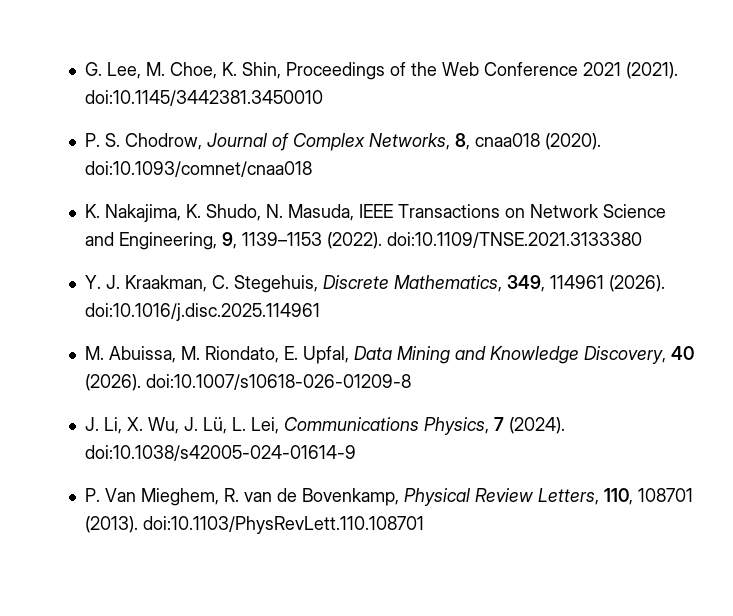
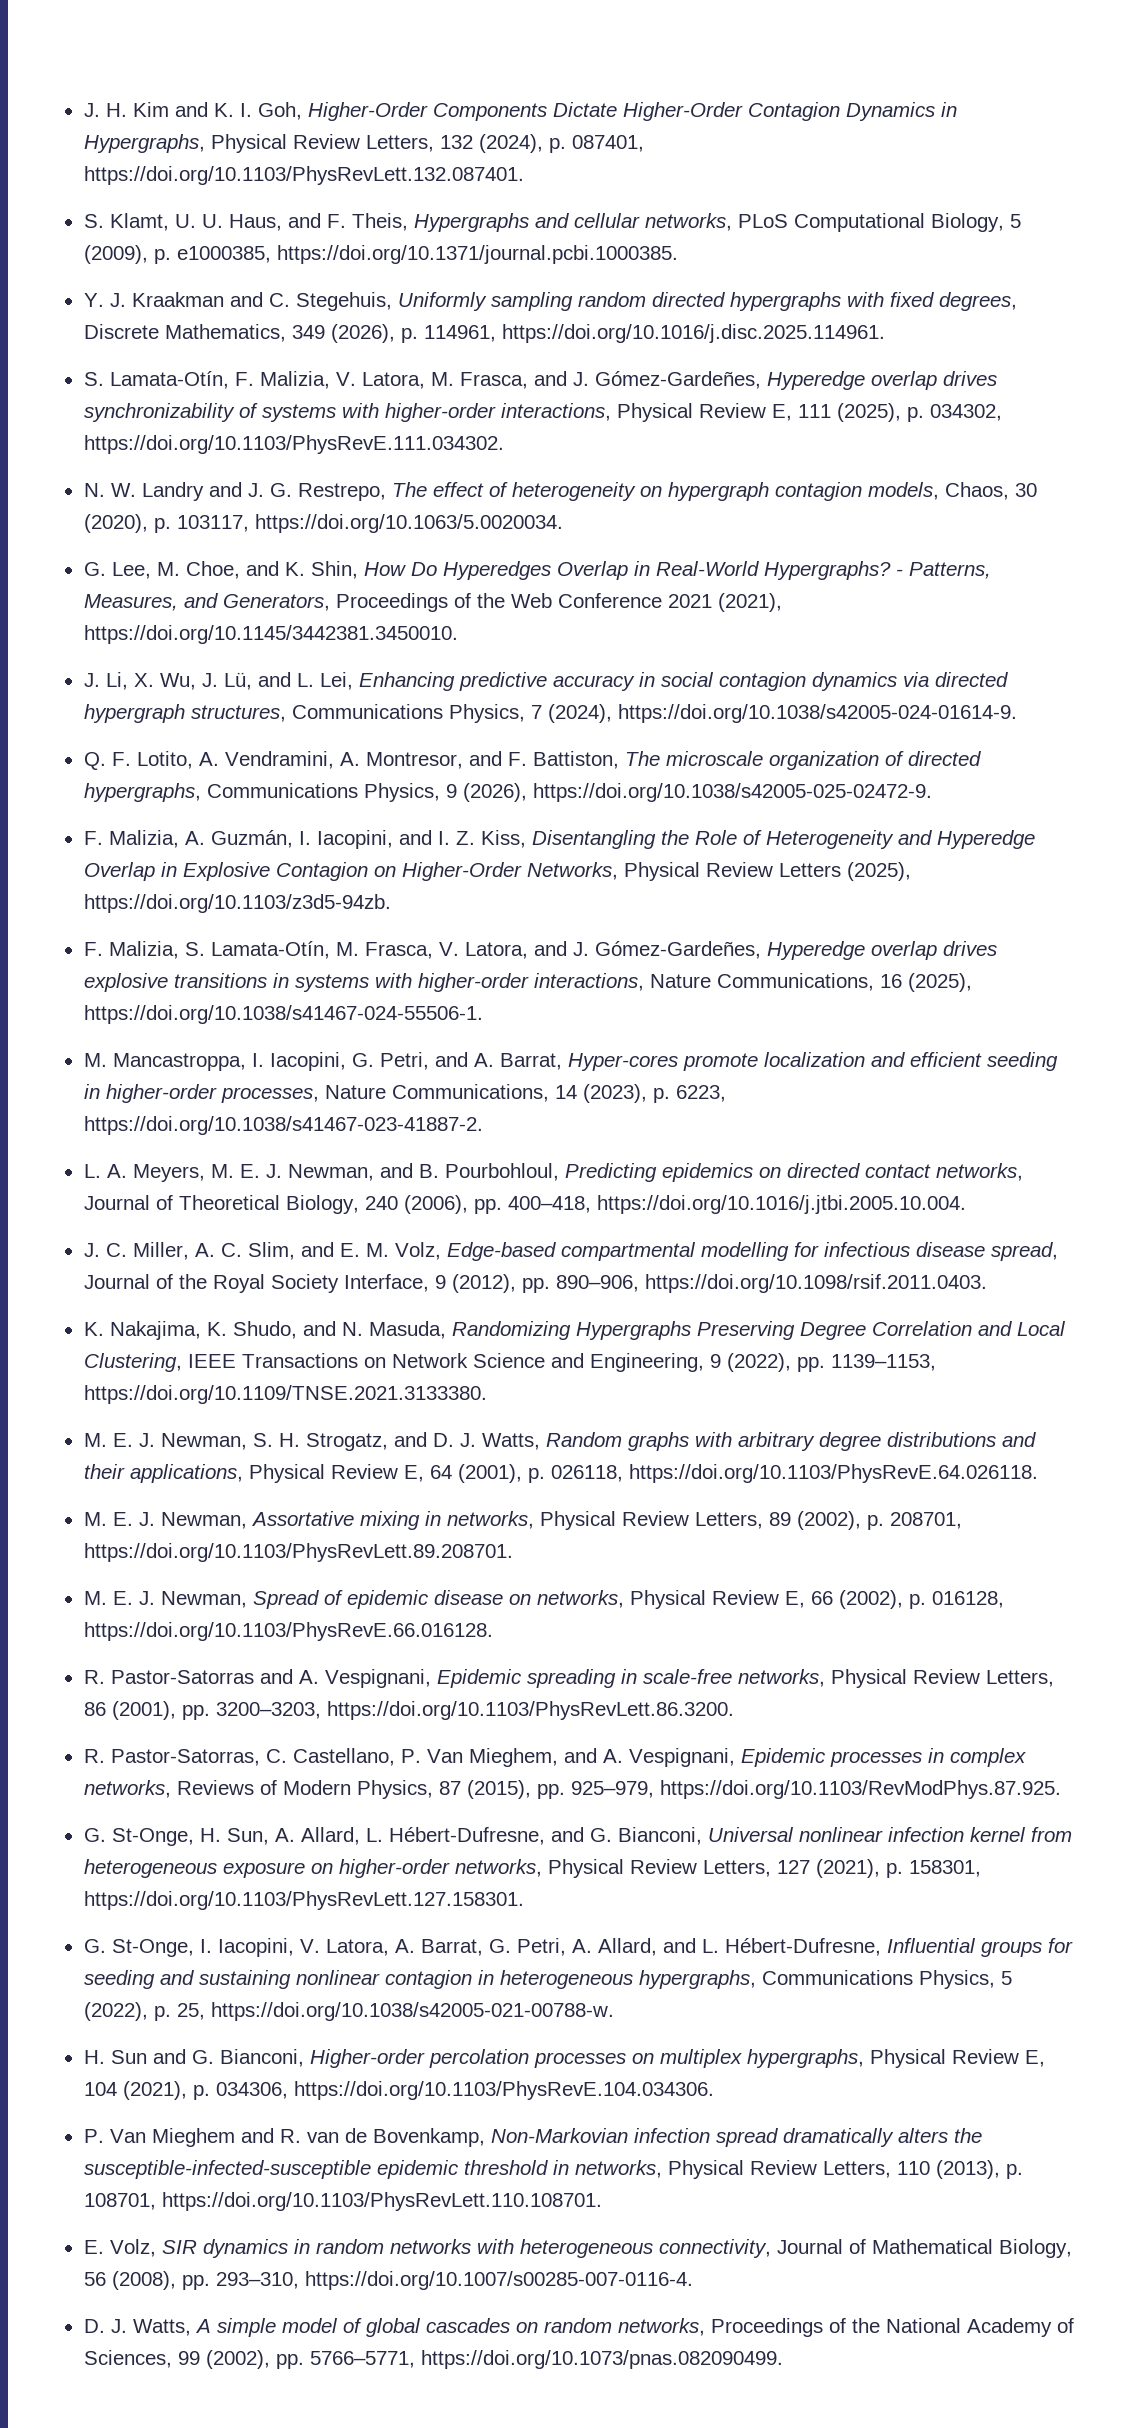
+ J. H. Kim and K. I. Goh, Higher-Order Components Dictate Higher-Order Contagion Dynamics in Hypergraphs, Physical Review Letters, 132 (2024), p. 087401, https://doi.org/10.1103/PhysRevLett.132.087401.
+ S. Klamt, U. U. Haus, and F. Theis, Hypergraphs and cellular networks, PLoS Computational Biology, 5 (2009), p. e1000385, https://doi.org/10.1371/journal.pcbi.1000385.
+ Y. J. Kraakman and C. Stegehuis, Uniformly sampling random directed hypergraphs with fixed degrees, Discrete Mathematics, 349 (2026), p. 114961, https://doi.org/10.1016/j.disc.2025.114961.
+ S. Lamata-Otín, F. Malizia, V. Latora, M. Frasca, and J. Gómez-Gardeñes, Hyperedge overlap drives synchronizability of systems with higher-order interactions, Physical Review E, 111 (2025), p. 034302, https://doi.org/10.1103/PhysRevE.111.034302.
+ N. W. Landry and J. G. Restrepo, The effect of heterogeneity on hypergraph contagion models, Chaos, 30 (2020), p. 103117, https://doi.org/10.1063/5.0020034.
- G. Lee, M. Choe, K. Shin, Proceedings of the Web Conference 2021 (2021). doi:10.1145/3442381.3450010
- P. S. Chodrow, Journal of Complex Networks, 8, cnaa018 (2020). doi:10.1093/comnet/cnaa018
+ G. Lee, M. Choe, and K. Shin, How Do Hyperedges Overlap in Real-World Hypergraphs? - Patterns, Measures, and Generators, Proceedings of the Web Conference 2021 (2021), https://doi.org/10.1145/3442381.3450010.
+ J. Li, X. Wu, J. Lü, and L. Lei, Enhancing predictive accuracy in social contagion dynamics via directed hypergraph structures, Communications Physics, 7 (2024), https://doi.org/10.1038/s42005-024-01614-9.
+ Q. F. Lotito, A. Vendramini, A. Montresor, and F. Battiston, The microscale organization of directed hypergraphs, Communications Physics, 9 (2026), https://doi.org/10.1038/s42005-025-02472-9.
+ F. Malizia, A. Guzmán, I. Iacopini, and I. Z. Kiss, Disentangling the Role of Heterogeneity and Hyperedge Overlap in Explosive Contagion on Higher-Order Networks, Physical Review Letters (2025), https://doi.org/10.1103/z3d5-94zb.
+ F. Malizia, S. Lamata-Otín, M. Frasca, V. Latora, and J. Gómez-Gardeñes, Hyperedge overlap drives explosive transitions in systems with higher-order interactions, Nature Communications, 16 (2025), https://doi.org/10.1038/s41467-024-55506-1.
+ M. Mancastroppa, I. Iacopini, G. Petri, and A. Barrat, Hyper-cores promote localization and efficient seeding in higher-order processes, Nature Communications, 14 (2023), p. 6223, https://doi.org/10.1038/s41467-023-41887-2.
+ L. A. Meyers, M. E. J. Newman, and B. Pourbohloul, Predicting epidemics on directed contact networks, Journal of Theoretical Biology, 240 (2006), pp. 400–418, https://doi.org/10.1016/j.jtbi.2005.10.004.
+ J. C. Miller, A. C. Slim, and E. M. Volz, Edge-based compartmental modelling for infectious disease spread, Journal of the Royal Society Interface, 9 (2012), pp. 890–906, https://doi.org/10.1098/rsif.2011.0403.
- K. Nakajima, K. Shudo, N. Masuda, IEEE Transactions on Network Science and Engineering, 9, 1139–1153 (2022). doi:10.1109/TNSE.2021.3133380
- Y. J. Kraakman, C. Stegehuis, Discrete Mathematics, 349, 114961 (2026). doi:10.1016/j.disc.2025.114961
- M. Abuissa, M. Riondato, E. Upfal, Data Mining and Knowledge Discovery, 40 (2026). doi:10.1007/s10618-026-01209-8
- J. Li, X. Wu, J. Lü, L. Lei, Communications Physics, 7 (2024). doi:10.1038/s42005-024-01614-9
- P. Van Mieghem, R. van de Bovenkamp, Physical Review Letters, 110, 108701 (2013). doi:10.1103/PhysRevLett.110.108701
+ K. Nakajima, K. Shudo, and N. Masuda, Randomizing Hypergraphs Preserving Degree Correlation and Local Clustering, IEEE Transactions on Network Science and Engineering, 9 (2022), pp. 1139–1153, https://doi.org/10.1109/TNSE.2021.3133380.
+ M. E. J. Newman, S. H. Strogatz, and D. J. Watts, Random graphs with arbitrary degree distributions and their applications, Physical Review E, 64 (2001), p. 026118, https://doi.org/10.1103/PhysRevE.64.026118.
+ M. E. J. Newman, Assortative mixing in networks, Physical Review Letters, 89 (2002), p. 208701, https://doi.org/10.1103/PhysRevLett.89.208701.
+ M. E. J. Newman, Spread of epidemic disease on networks, Physical Review E, 66 (2002), p. 016128, https://doi.org/10.1103/PhysRevE.66.016128.
+ R. Pastor-Satorras and A. Vespignani, Epidemic spreading in scale-free networks, Physical Review Letters, 86 (2001), pp. 3200–3203, https://doi.org/10.1103/PhysRevLett.86.3200.
+ R. Pastor-Satorras, C. Castellano, P. Van Mieghem, and A. Vespignani, Epidemic processes in complex networks, Reviews of Modern Physics, 87 (2015), pp. 925–979, https://doi.org/10.1103/RevModPhys.87.925.
+ G. St-Onge, H. Sun, A. Allard, L. Hébert-Dufresne, and G. Bianconi, Universal nonlinear infection kernel from heterogeneous exposure on higher-order networks, Physical Review Letters, 127 (2021), p. 158301, https://doi.org/10.1103/PhysRevLett.127.158301.
+ G. St-Onge, I. Iacopini, V. Latora, A. Barrat, G. Petri, A. Allard, and L. Hébert-Dufresne, Influential groups for seeding and sustaining nonlinear contagion in heterogeneous hypergraphs, Communications Physics, 5 (2022), p. 25, https://doi.org/10.1038/s42005-021-00788-w.
+ H. Sun and G. Bianconi, Higher-order percolation processes on multiplex hypergraphs, Physical Review E, 104 (2021), p. 034306, https://doi.org/10.1103/PhysRevE.104.034306.
+ P. Van Mieghem and R. van de Bovenkamp, Non-Markovian infection spread dramatically alters the susceptible-infected-susceptible epidemic threshold in networks, Physical Review Letters, 110 (2013), p. 108701, https://doi.org/10.1103/PhysRevLett.110.108701.
+ E. Volz, SIR dynamics in random networks with heterogeneous connectivity, Journal of Mathematical Biology, 56 (2008), pp. 293–310, https://doi.org/10.1007/s00285-007-0116-4.
+ D. J. Watts, A simple model of global cascades on random networks, Proceedings of the National Academy of Sciences, 99 (2002), pp. 5766–5771, https://doi.org/10.1073/pnas.082090499.

